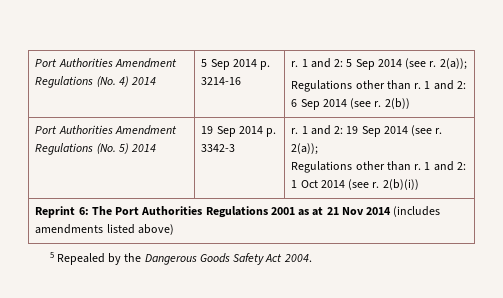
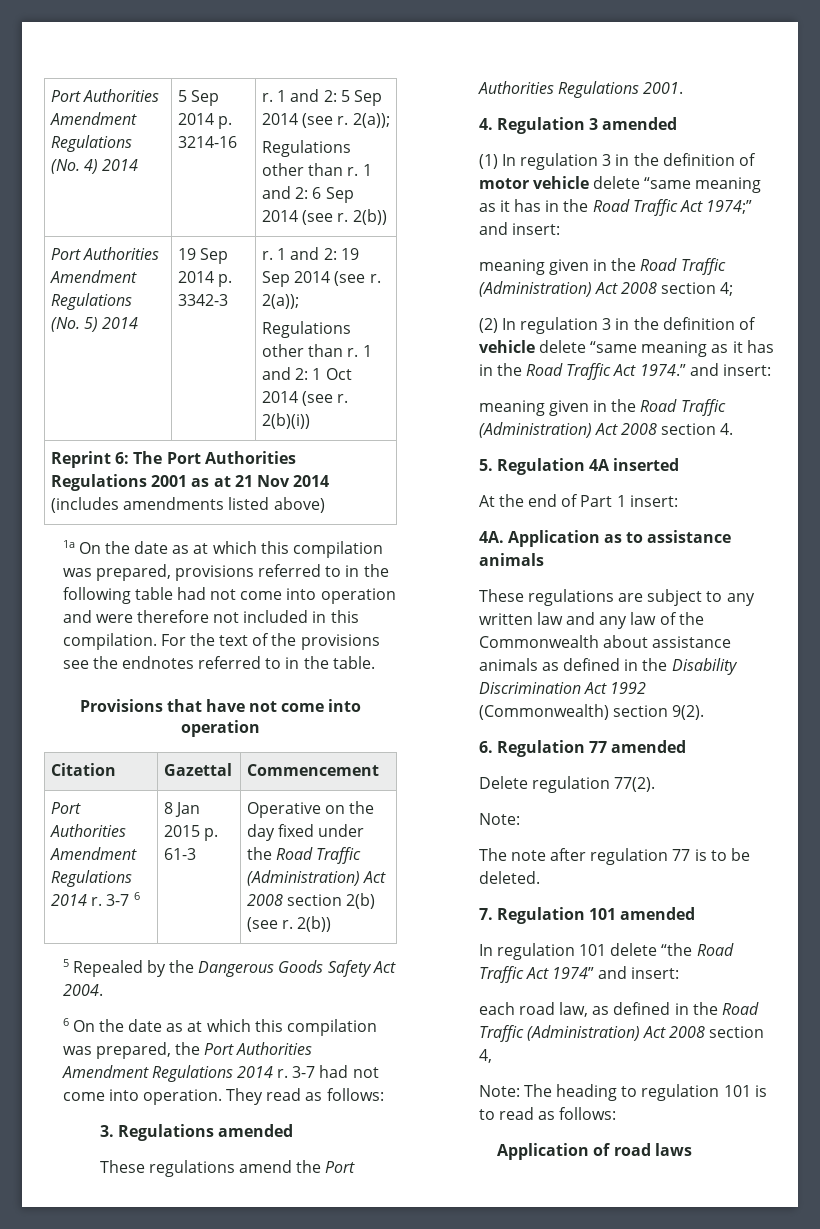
+ 1a On the date as at which this compilation was prepared, provisions referred to in the following table had not come into operation and were therefore not included in this compilation. For the text of the provisions see the endnotes referred to in the table.
+ Provisions that have not come into operation
+ Citation | Gazettal | Commencement
+ Port Authorities Amendment Regulations 2014 r. 3-7 6 | 8 Jan 2015 p. 61-3 | Operative on the day fixed under the Road Traffic (Administration) Act 2008 section 2(b) (see r. 2(b))
+ 6 On the date as at which this compilation was prepared, the Port Authorities Amendment Regulations 2014 r. 3-7 had not come into operation. They read as follows:
+ 3. Regulations amended
+ These regulations amend the Port Authorities Regulations 2001.
+ 4. Regulation 3 amended
+ (1) In regulation 3 in the definition of motor vehicle delete “same meaning as it has in the Road Traffic Act 1974;” and insert:
+ meaning given in the Road Traffic (Administration) Act 2008 section 4;
+ (2) In regulation 3 in the definition of vehicle delete “same meaning as it has in the Road Traffic Act 1974.” and insert:
+ meaning given in the Road Traffic (Administration) Act 2008 section 4.
+ 5. Regulation 4A inserted
+ At the end of Part 1 insert:
+ 4A. Application as to assistance animals
+ These regulations are subject to any written law and any law of the Commonwealth about assistance animals as defined in the Disability Discrimination Act 1992 (Commonwealth) section 9(2).
+ 6. Regulation 77 amended
+ Delete regulation 77(2).
+ Note:
+ The note after regulation 77 is to be deleted.
+ 7. Regulation 101 amended
+ In regulation 101 delete “the Road Traffic Act 1974” and insert:
+ each road law, as defined in the Road Traffic (Administration) Act 2008 section 4,
+ Note: The heading to regulation 101 is to read as follows:
+ Application of road laws

